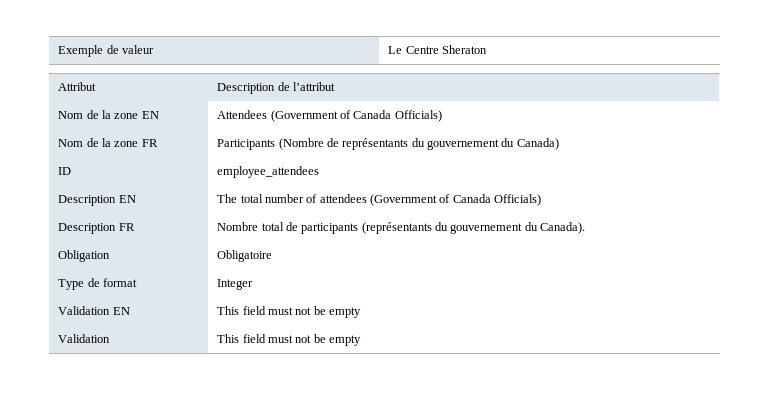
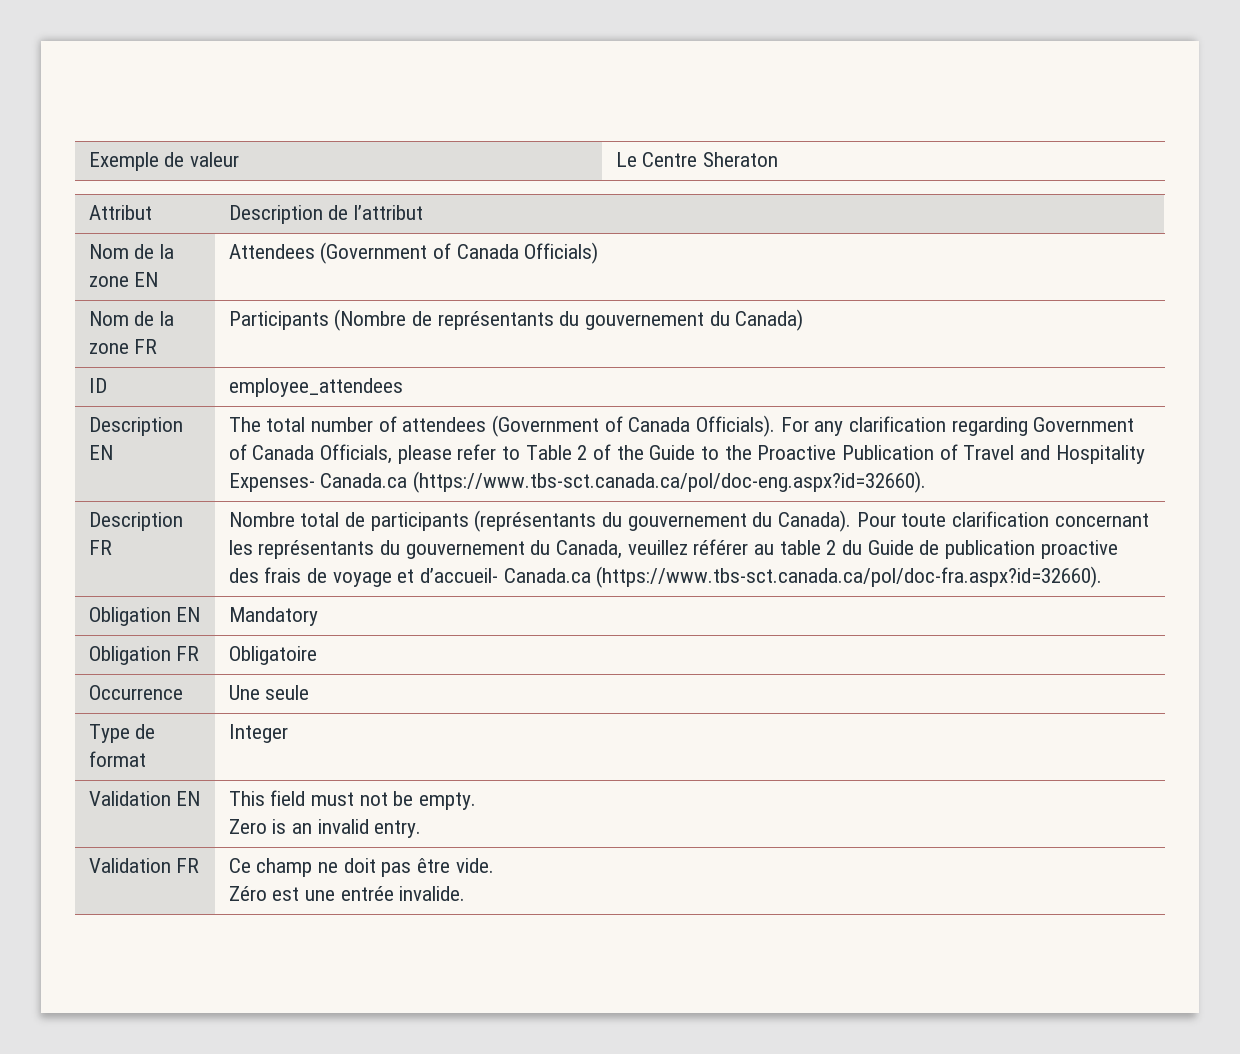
- Description EN | The total number of attendees (Government of Canada Officials)
+ Description EN | The total number of attendees (Government of Canada Officials). For any clarification regarding Government of Canada Officials, please refer to Table 2 of the Guide to the Proactive Publication of Travel and Hospitality Expenses- Canada.ca (https://www.tbs-sct.canada.ca/pol/doc-eng.aspx?id=32660).
- Description FR | Nombre total de participants (représentants du gouvernement du Canada).
- Obligation | Obligatoire
+ Description FR | Nombre total de participants (représentants du gouvernement du Canada). Pour toute clarification concernant les représentants du gouvernement du Canada, veuillez référer au table 2 du Guide de publication proactive des frais de voyage et d’accueil- Canada.ca (https://www.tbs-sct.canada.ca/pol/doc-fra.aspx?id=32660).
+ Obligation EN | Mandatory
+ Obligation FR | Obligatoire
+ Occurrence | Une seule
- Validation EN | This field must not be empty
- Validation | This field must not be empty
+ Validation EN | This field must not be empty.
+ Zero is an invalid entry.
+ Validation FR | Ce champ ne doit pas être vide.
+ Zéro est une entrée invalide.

